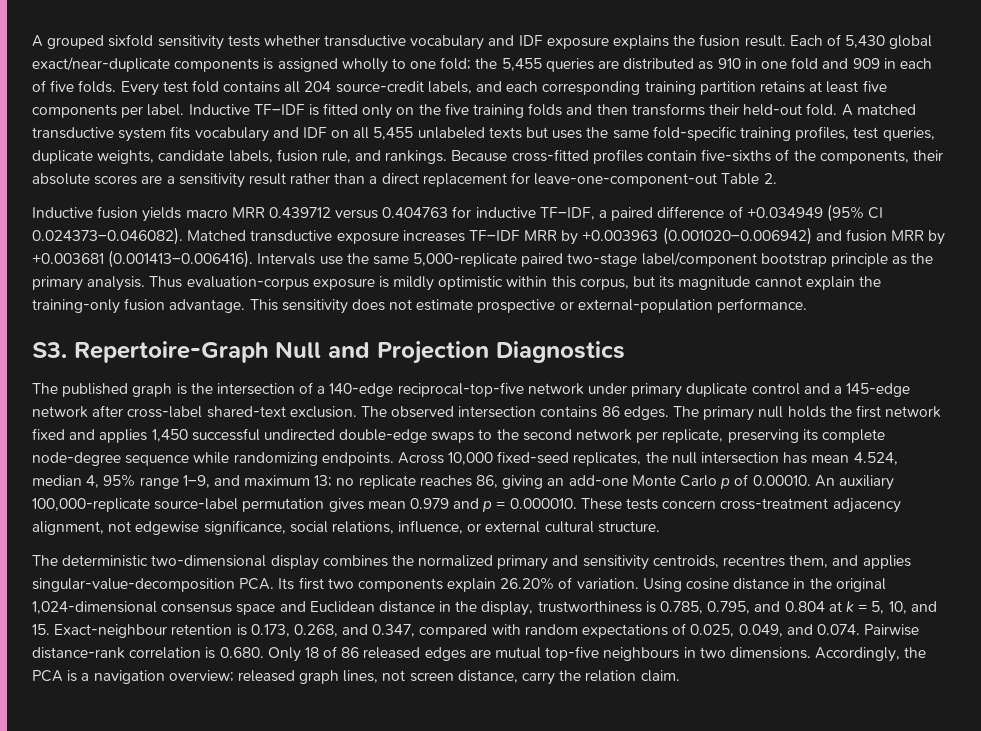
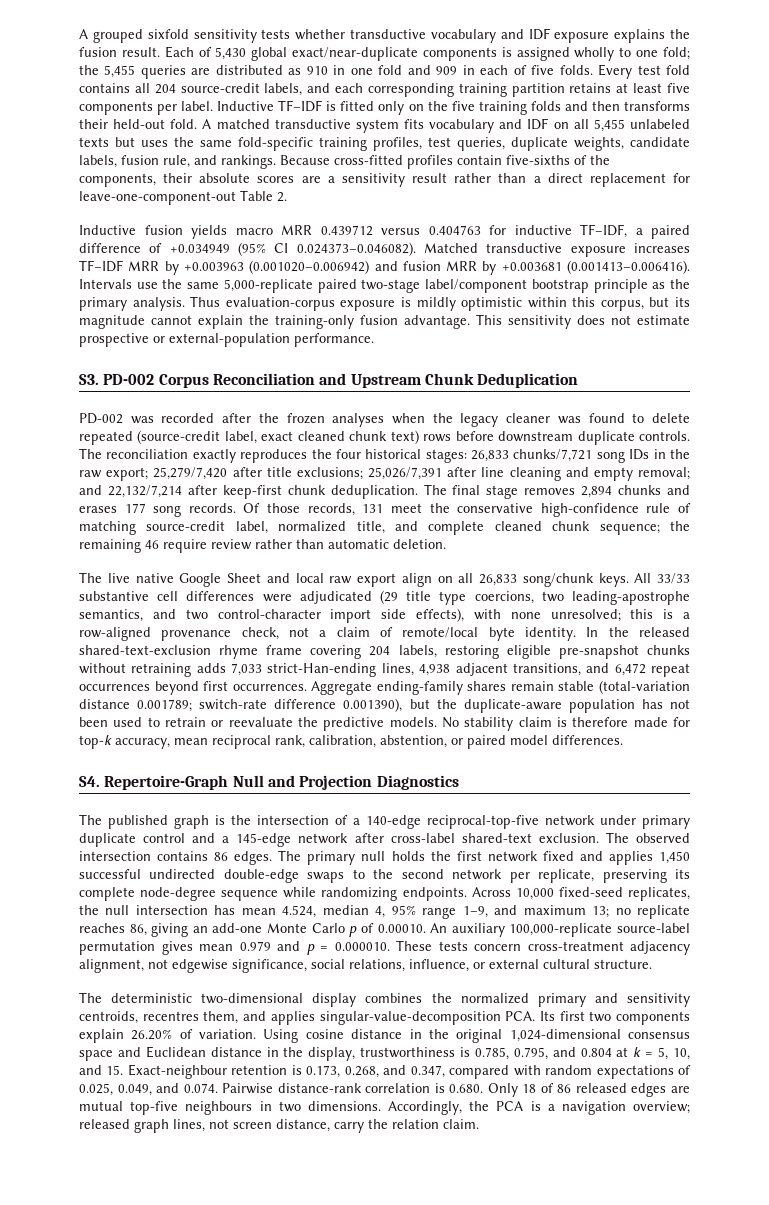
- S3. Repertoire-Graph Null and Projection Diagnostics
+ S3. PD-002 Corpus Reconciliation and Upstream Chunk Deduplication
+ PD-002 was recorded after the frozen analyses when the legacy cleaner was found to delete repeated (source-credit label, exact cleaned chunk text) rows before downstream duplicate controls. The reconciliation exactly reproduces the four historical stages: 26,833 chunks/7,721 song IDs in the raw export; 25,279/7,420 after title exclusions; 25,026/7,391 after line cleaning and empty removal; and 22,132/7,214 after keep-first chunk deduplication. The final stage removes 2,894 chunks and erases 177 song records. Of those records, 131 meet the conservative high-confidence rule of matching source-credit label, normalized title, and complete cleaned chunk sequence; the remaining 46 require review rather than automatic deletion.
+ The live native Google Sheet and local raw export align on all 26,833 song/chunk keys. All 33/33 substantive cell differences were adjudicated (29 title type coercions, two leading-apostrophe semantics, and two control-character import side effects), with none unresolved; this is a row-aligned provenance check, not a claim of remote/local byte identity. In the released shared-text-exclusion rhyme frame covering 204 labels, restoring eligible pre-snapshot chunks without retraining adds 7,033 strict-Han-ending lines, 4,938 adjacent transitions, and 6,472 repeat occurrences beyond first occurrences. Aggregate ending-family shares remain stable (total-variation distance 0.001789; switch-rate difference 0.001390), but the duplicate-aware population has not been used to retrain or reevaluate the predictive models. No stability claim is therefore made for top-k accuracy, mean reciprocal rank, calibration, abstention, or paired model differences.
+ S4. Repertoire-Graph Null and Projection Diagnostics

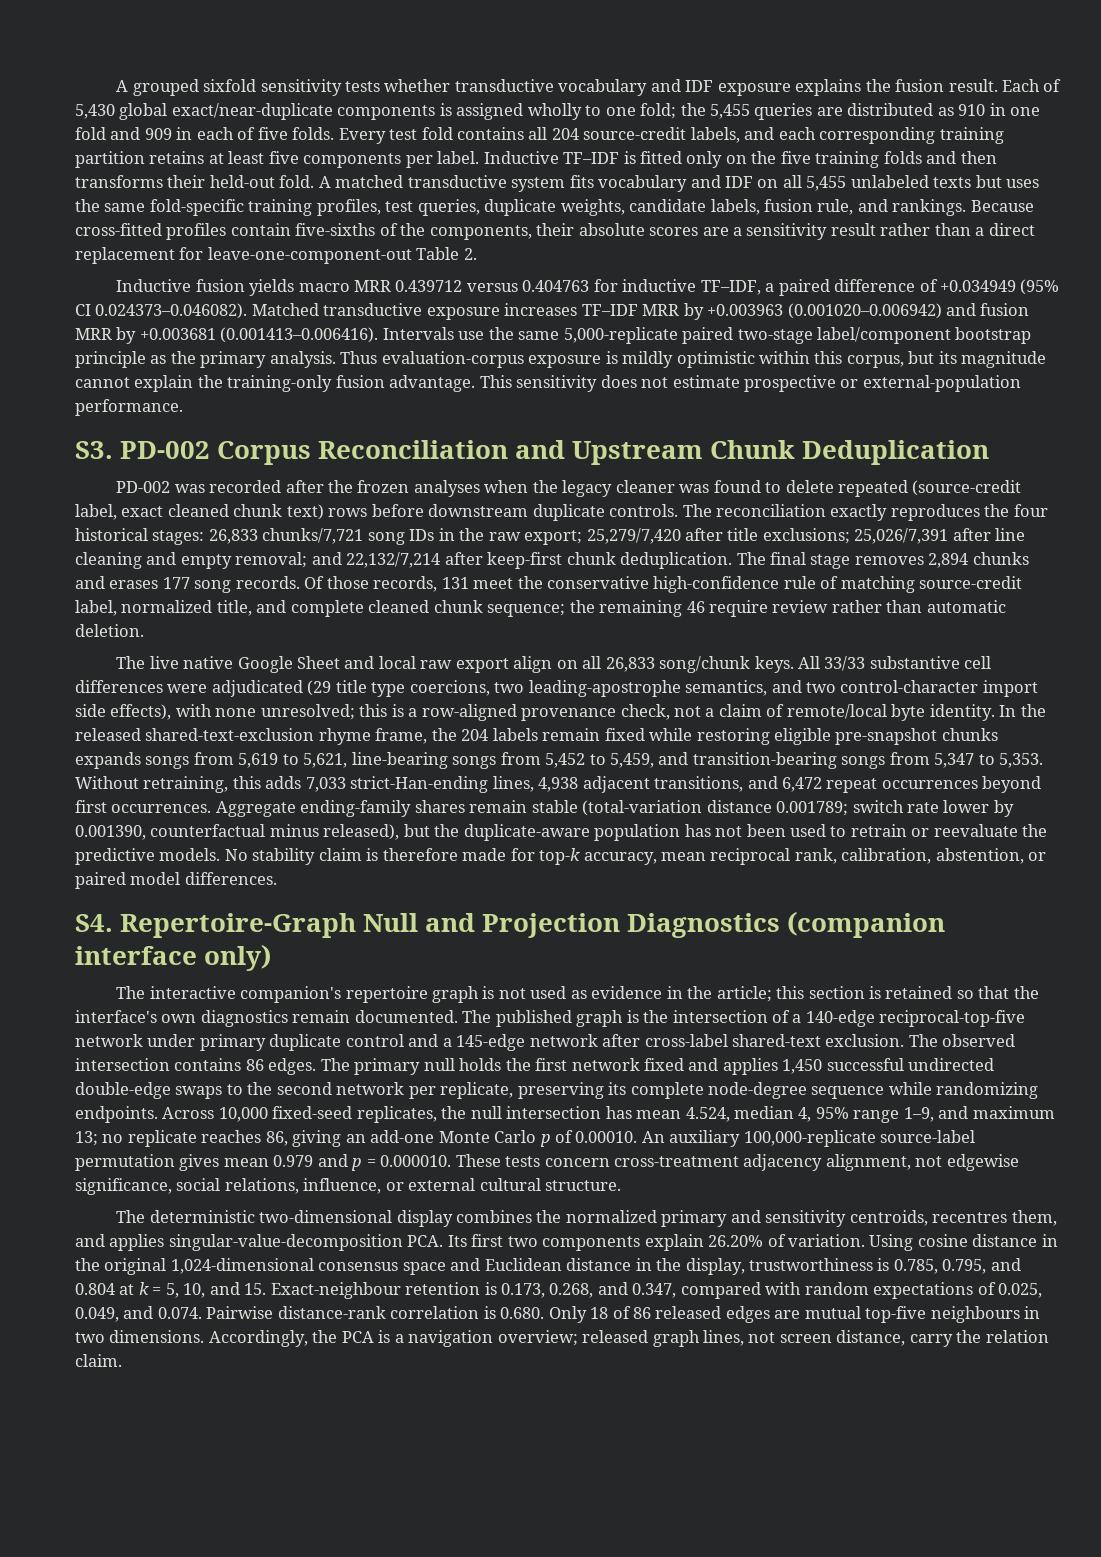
- In the released shared-text-exclusion rhyme frame covering 204 labels, restoring eligible pre-snapshot chunks without retraining adds 7,033 strict-Han-ending lines, 4,938 adjacent transitions, and 6,472 repeat occurrences beyond first occurrences.
+ In the released shared-text-exclusion rhyme frame, the 204 labels remain fixed while restoring eligible pre-snapshot chunks expands songs from 5,619 to 5,621, line-bearing songs from 5,452 to 5,459, and transition-bearing songs from 5,347 to 5,353. Without retraining, this adds 7,033 strict-Han-ending lines, 4,938 adjacent transitions, and 6,472 repeat occurrences beyond first occurrences.
- Aggregate ending-family shares remain stable (total-variation distance 0.001789; switch-rate difference 0.001390), but the duplicate-aware population has not been used to retrain or reevaluate the predictive models.
+ Aggregate ending-family shares remain stable (total-variation distance 0.001789; switch rate lower by 0.001390, counterfactual minus released), but the duplicate-aware population has not been used to retrain or reevaluate the predictive models.
- S4. Repertoire-Graph Null and Projection Diagnostics
- The published graph is the intersection of a 140-edge reciprocal-top-five network under primary duplicate control and a 145-edge network after cross-label shared-text exclusion.
+ S4. Repertoire-Graph Null and Projection Diagnostics (companion interface only)
+ The interactive companion's repertoire graph is not used as evidence in the article; this section is retained so that the interface's own diagnostics remain documented. The published graph is the intersection of a 140-edge reciprocal-top-five network under primary duplicate control and a 145-edge network after cross-label shared-text exclusion.

